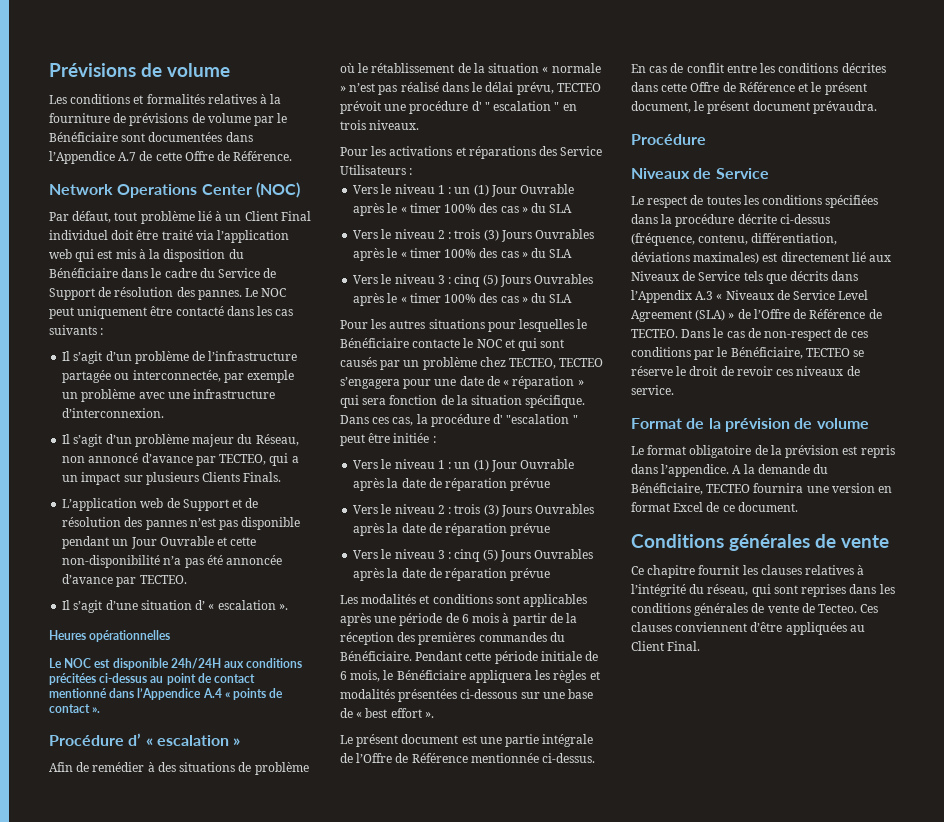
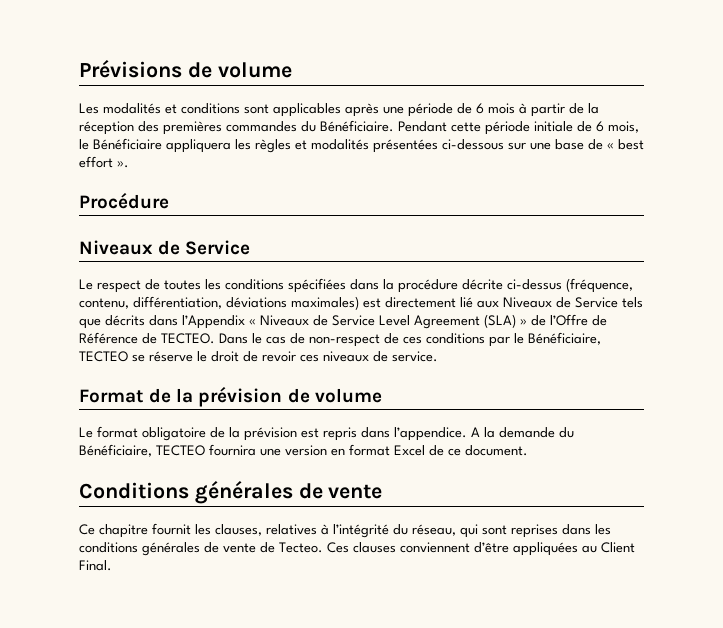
- Les conditions et formalités relatives à la fourniture de prévisions de volume par le Bénéficiaire sont documentées dans l’Appendice A.7 de cette Offre de Référence.
- Network Operations Center (NOC)
- Par défaut, tout problème lié à un Client Final individuel doit être traité via l’application web qui est mis à la disposition du Bénéficiaire dans le cadre du Service de Support de résolution des pannes. Le NOC peut uniquement être contacté dans les cas suivants :
- Il s’agit d’un problème de l’infrastructure partagée ou interconnectée, par exemple un problème avec une infrastructure d’interconnexion.
- Il s’agit d’un problème majeur du Réseau, non annoncé d’avance par TECTEO, qui a un impact sur plusieurs Clients Finals.
- L’application web de Support et de résolution des pannes n’est pas disponible pendant un Jour Ouvrable et cette non-disponibilité n’a pas été annoncée d’avance par TECTEO.
- Il s’agit d’une situation d’ « escalation ».
- Heures opérationnelles
- Le NOC est disponible 24h/24H aux conditions précitées ci-dessus au point de contact mentionné dans l’Appendice A.4 « points de contact ».
- Procédure d’ « escalation »
- Afin de remédier à des situations de problème où le rétablissement de la situation « normale » n’est pas réalisé dans le délai prévu, TECTEO prévoit une procédure d' " escalation " en trois niveaux.
- Pour les activations et réparations des Service Utilisateurs :
- Vers le niveau 1 : un (1) Jour Ouvrable après le « timer 100% des cas » du SLA
- Vers le niveau 2 : trois (3) Jours Ouvrables après le « timer 100% des cas » du SLA
- Vers le niveau 3 : cinq (5) Jours Ouvrables après le « timer 100% des cas » du SLA
- Pour les autres situations pour lesquelles le Bénéficiaire contacte le NOC et qui sont causés par un problème chez TECTEO, TECTEO s’engagera pour une date de « réparation » qui sera fonction de la situation spécifique. Dans ces cas, la procédure d' "escalation " peut être initiée :
- Vers le niveau 1 : un (1) Jour Ouvrable après la date de réparation prévue
- Vers le niveau 2 : trois (3) Jours Ouvrables après la date de réparation prévue
- Vers le niveau 3 : cinq (5) Jours Ouvrables après la date de réparation prévue
- Le présent document est une partie intégrale de l’Offre de Référence mentionnée ci-dessus. En cas de conflit entre les conditions décrites dans cette Offre de Référence et le présent document, le présent document prévaudra.
- Le respect de toutes les conditions spécifiées dans la procédure décrite ci-dessus (fréquence, contenu, différentiation, déviations maximales) est directement lié aux Niveaux de Service tels que décrits dans l’Appendix A.3 « Niveaux de Service Level Agreement (SLA) » de l’Offre de Référence de TECTEO.
+ Le respect de toutes les conditions spécifiées dans la procédure décrite ci-dessus (fréquence, contenu, différentiation, déviations maximales) est directement lié aux Niveaux de Service tels que décrits dans l’Appendix « Niveaux de Service Level Agreement (SLA) » de l’Offre de Référence de TECTEO.
- Ce chapitre fournit les clauses relatives à l’intégrité du réseau, qui sont reprises dans les conditions générales de vente de Tecteo.
+ Ce chapitre fournit les clauses, relatives à l’intégrité du réseau, qui sont reprises dans les conditions générales de vente de Tecteo.

